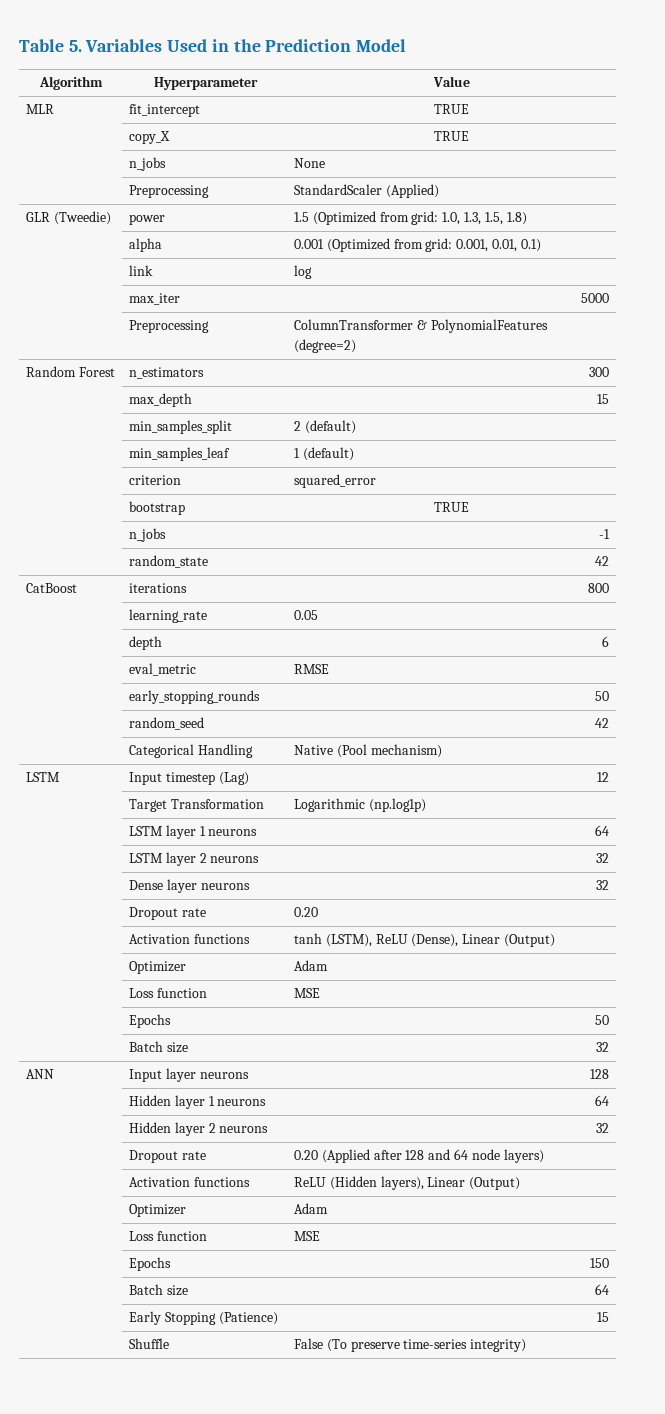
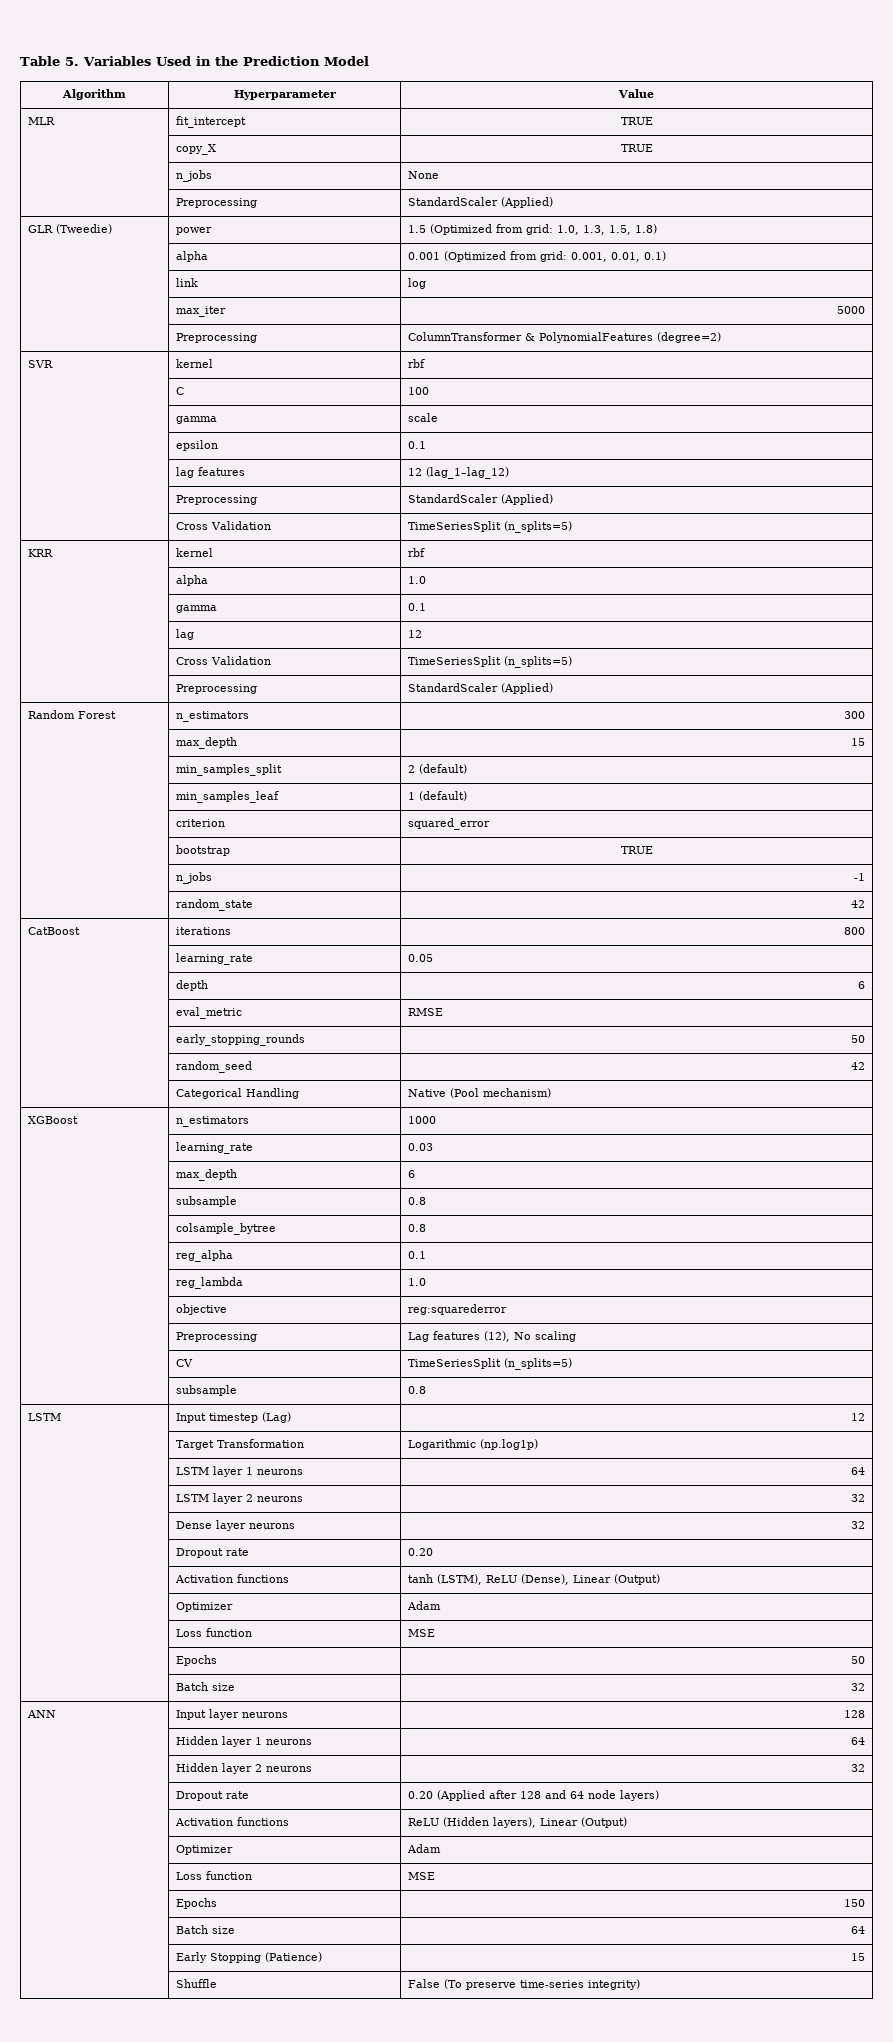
+ SVR | kernel | rbf
+ | C | 100
+ | gamma | scale
+ | epsilon | 0.1
+ | lag features | 12 (lag_1–lag_12)
+ | Preprocessing | StandardScaler (Applied)
+ | Cross Validation | TimeSeriesSplit (n_splits=5)
+ KRR | kernel | rbf
+ | alpha | 1.0
+ | gamma | 0.1
+ | lag | 12
+ | Cross Validation | TimeSeriesSplit (n_splits=5)
+ | Preprocessing | StandardScaler (Applied)
+ XGBoost | n_estimators | 1000
+ | learning_rate | 0.03
+ | max_depth | 6
+ | subsample | 0.8
+ | colsample_bytree | 0.8
+ | reg_alpha | 0.1
+ | reg_lambda | 1.0
+ | objective | reg:squarederror
+ | Preprocessing | Lag features (12), No scaling
+ | CV | TimeSeriesSplit (n_splits=5)
+ | subsample | 0.8

